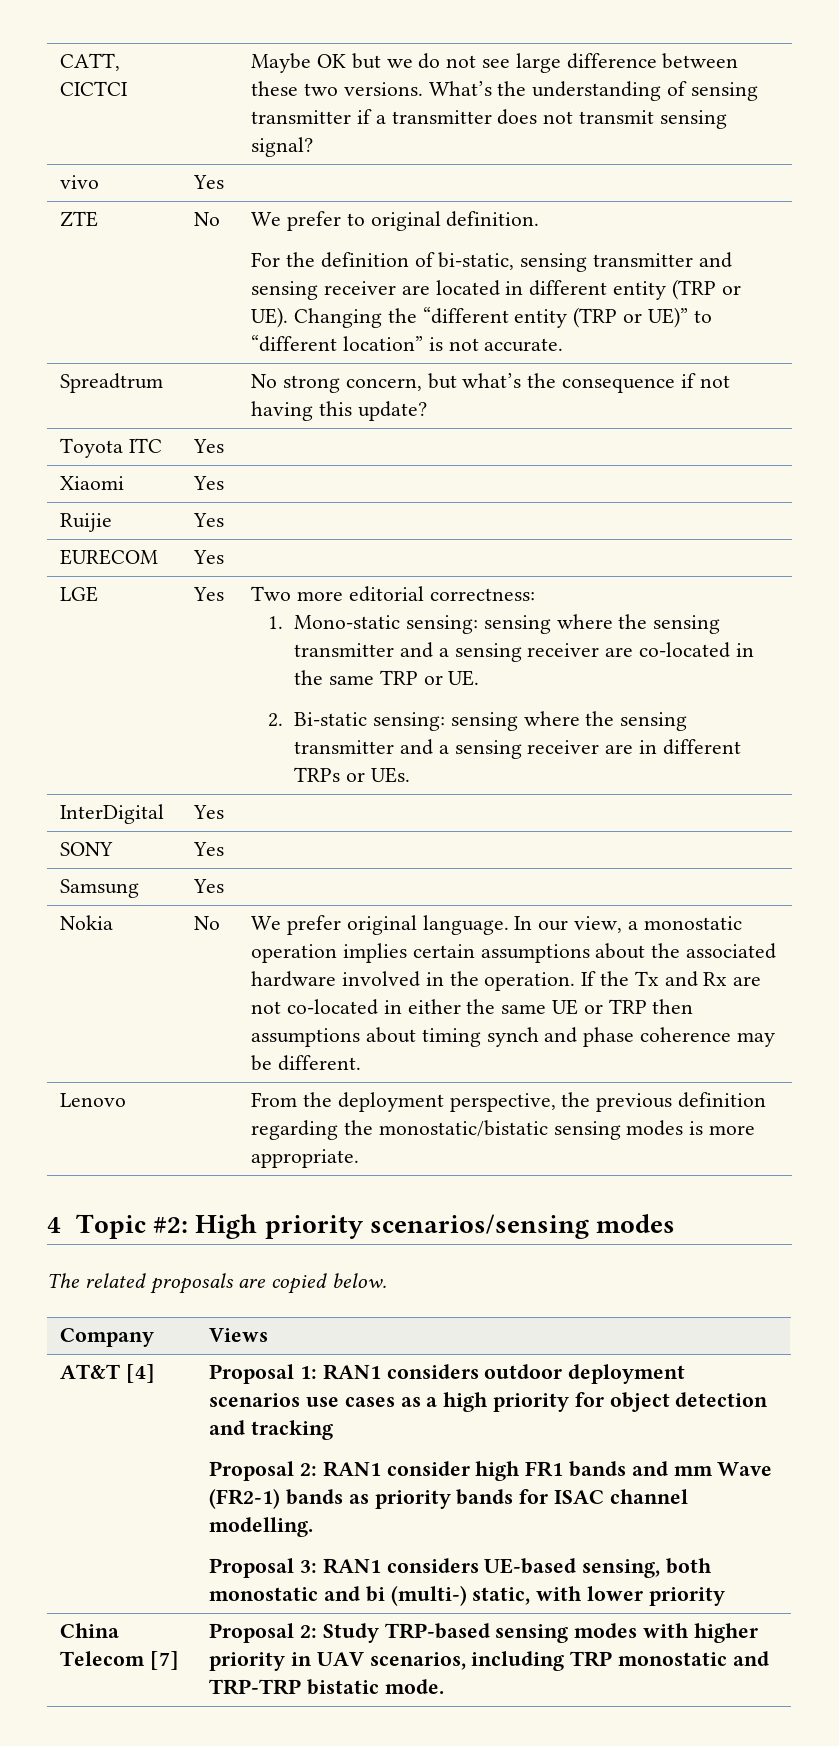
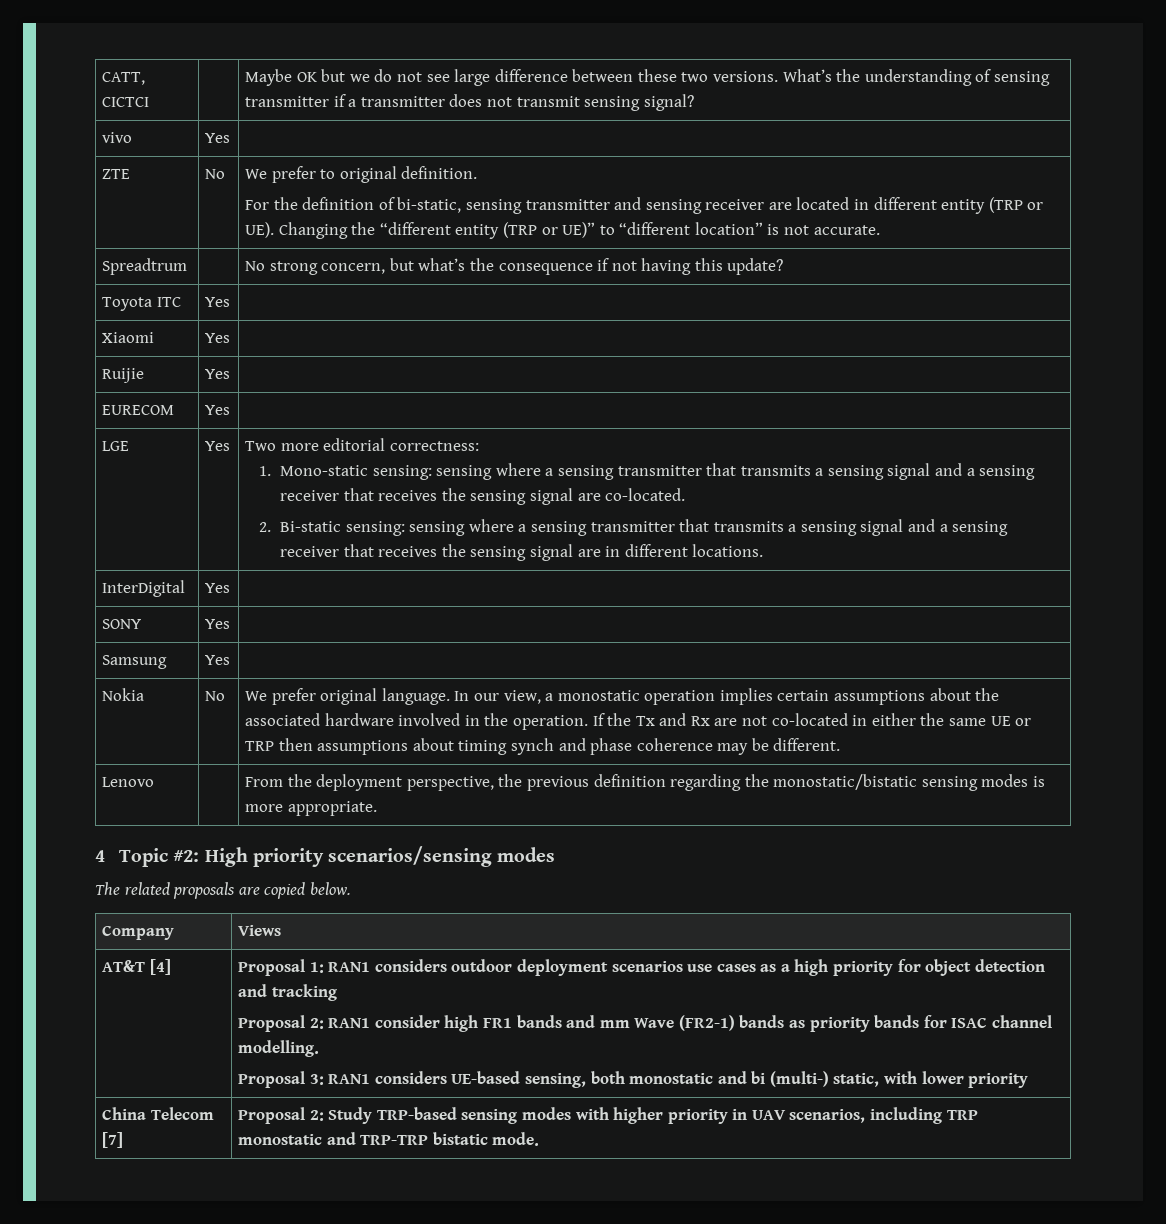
- 1. Mono-static sensing: sensing where the sensing transmitter and a sensing receiver are co-located in the same TRP or UE.
+ 1. Mono-static sensing: sensing where a sensing transmitter that transmits a sensing signal and a sensing receiver that receives the sensing signal are co-located.
- 2. Bi-static sensing: sensing where the sensing transmitter and a sensing receiver are in different TRPs or UEs.
+ 2. Bi-static sensing: sensing where a sensing transmitter that transmits a sensing signal and a sensing receiver that receives the sensing signal are in different locations.

